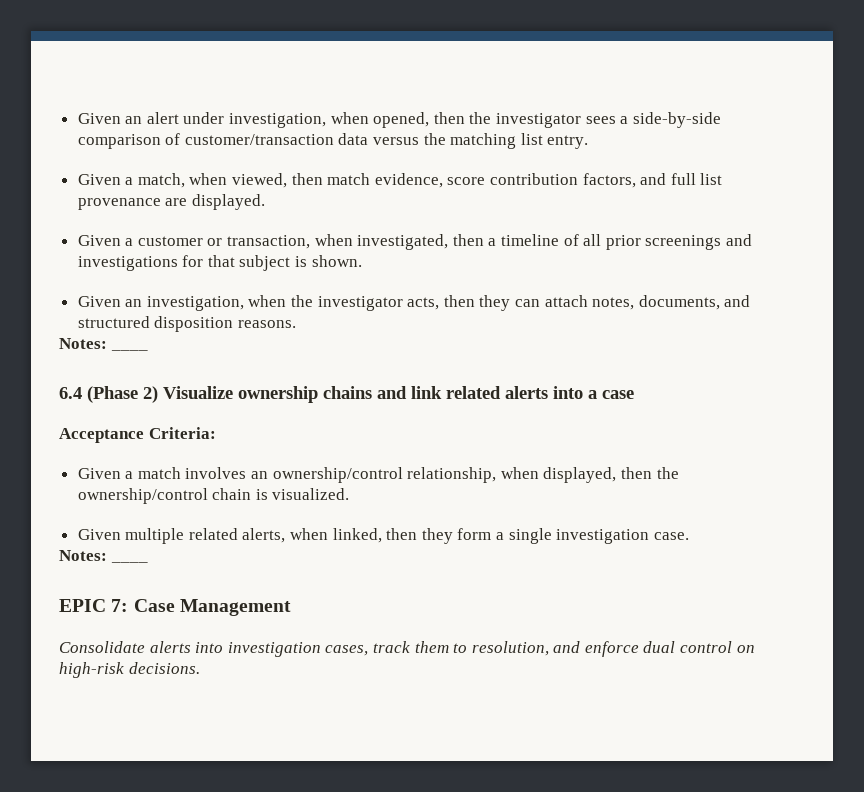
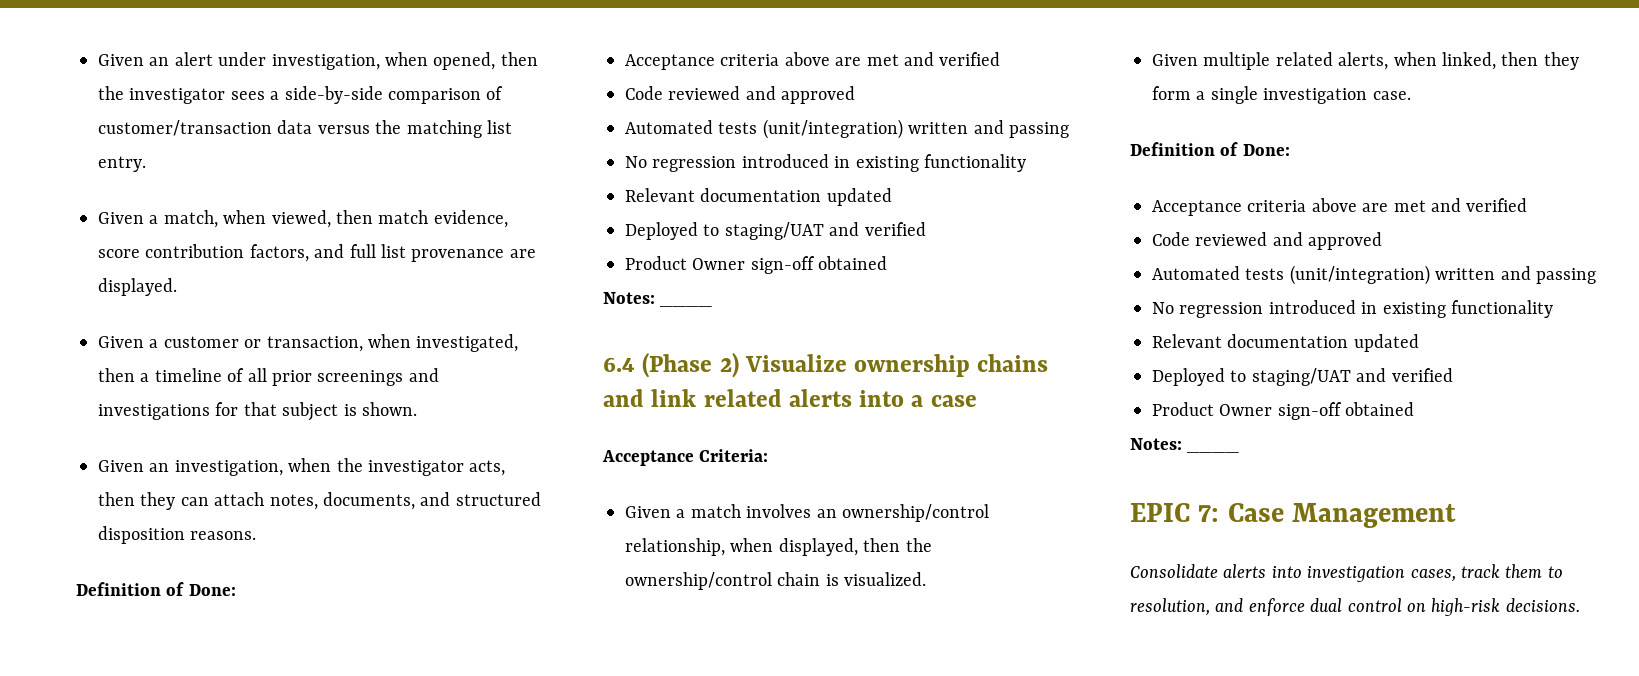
  Given an investigation, when the investigator acts, then they can attach notes, documents, and structured disposition reasons.
+ Definition of Done:
+ Acceptance criteria above are met and verified
+ Code reviewed and approved
+ Automated tests (unit/integration) written and passing
+ No regression introduced in existing functionality
+ Relevant documentation updated
+ Deployed to staging/UAT and verified
+ Product Owner sign-off obtained
  Given multiple related alerts, when linked, then they form a single investigation case.
+ Definition of Done:
+ Acceptance criteria above are met and verified
+ Code reviewed and approved
+ Automated tests (unit/integration) written and passing
+ No regression introduced in existing functionality
+ Relevant documentation updated
+ Deployed to staging/UAT and verified
+ Product Owner sign-off obtained

